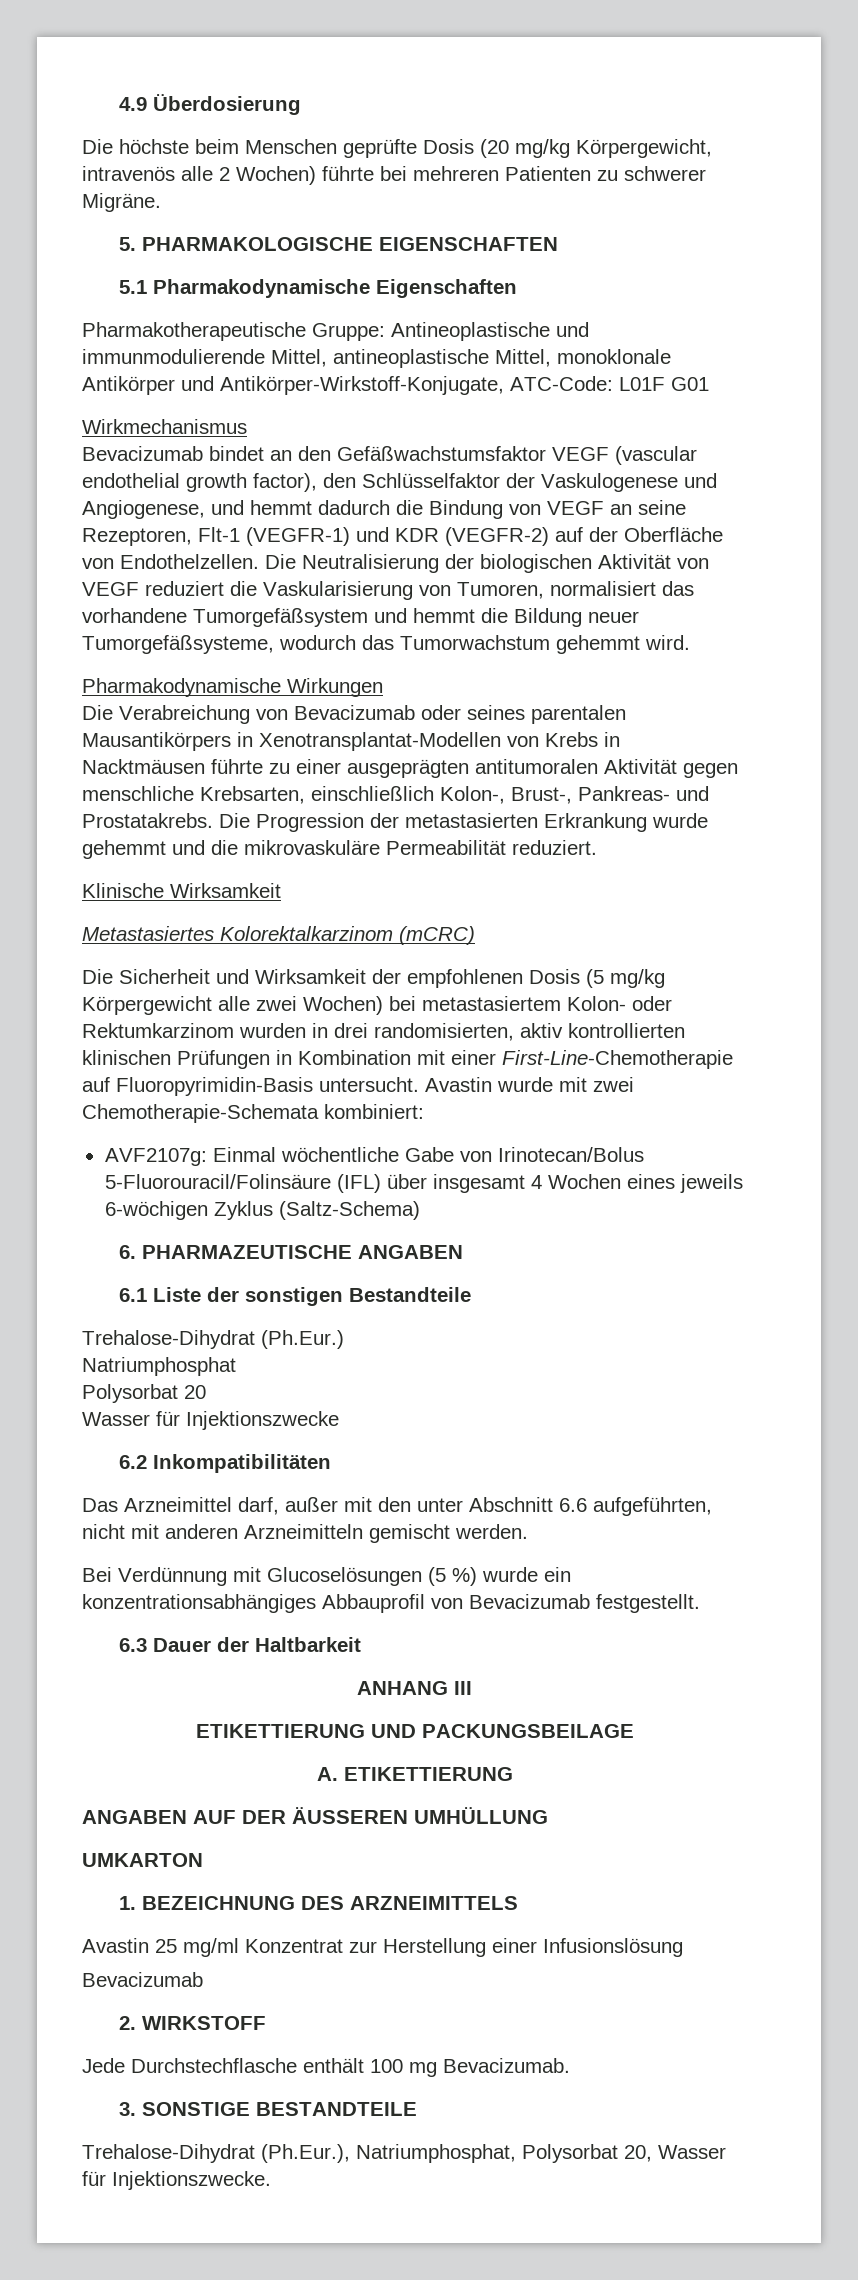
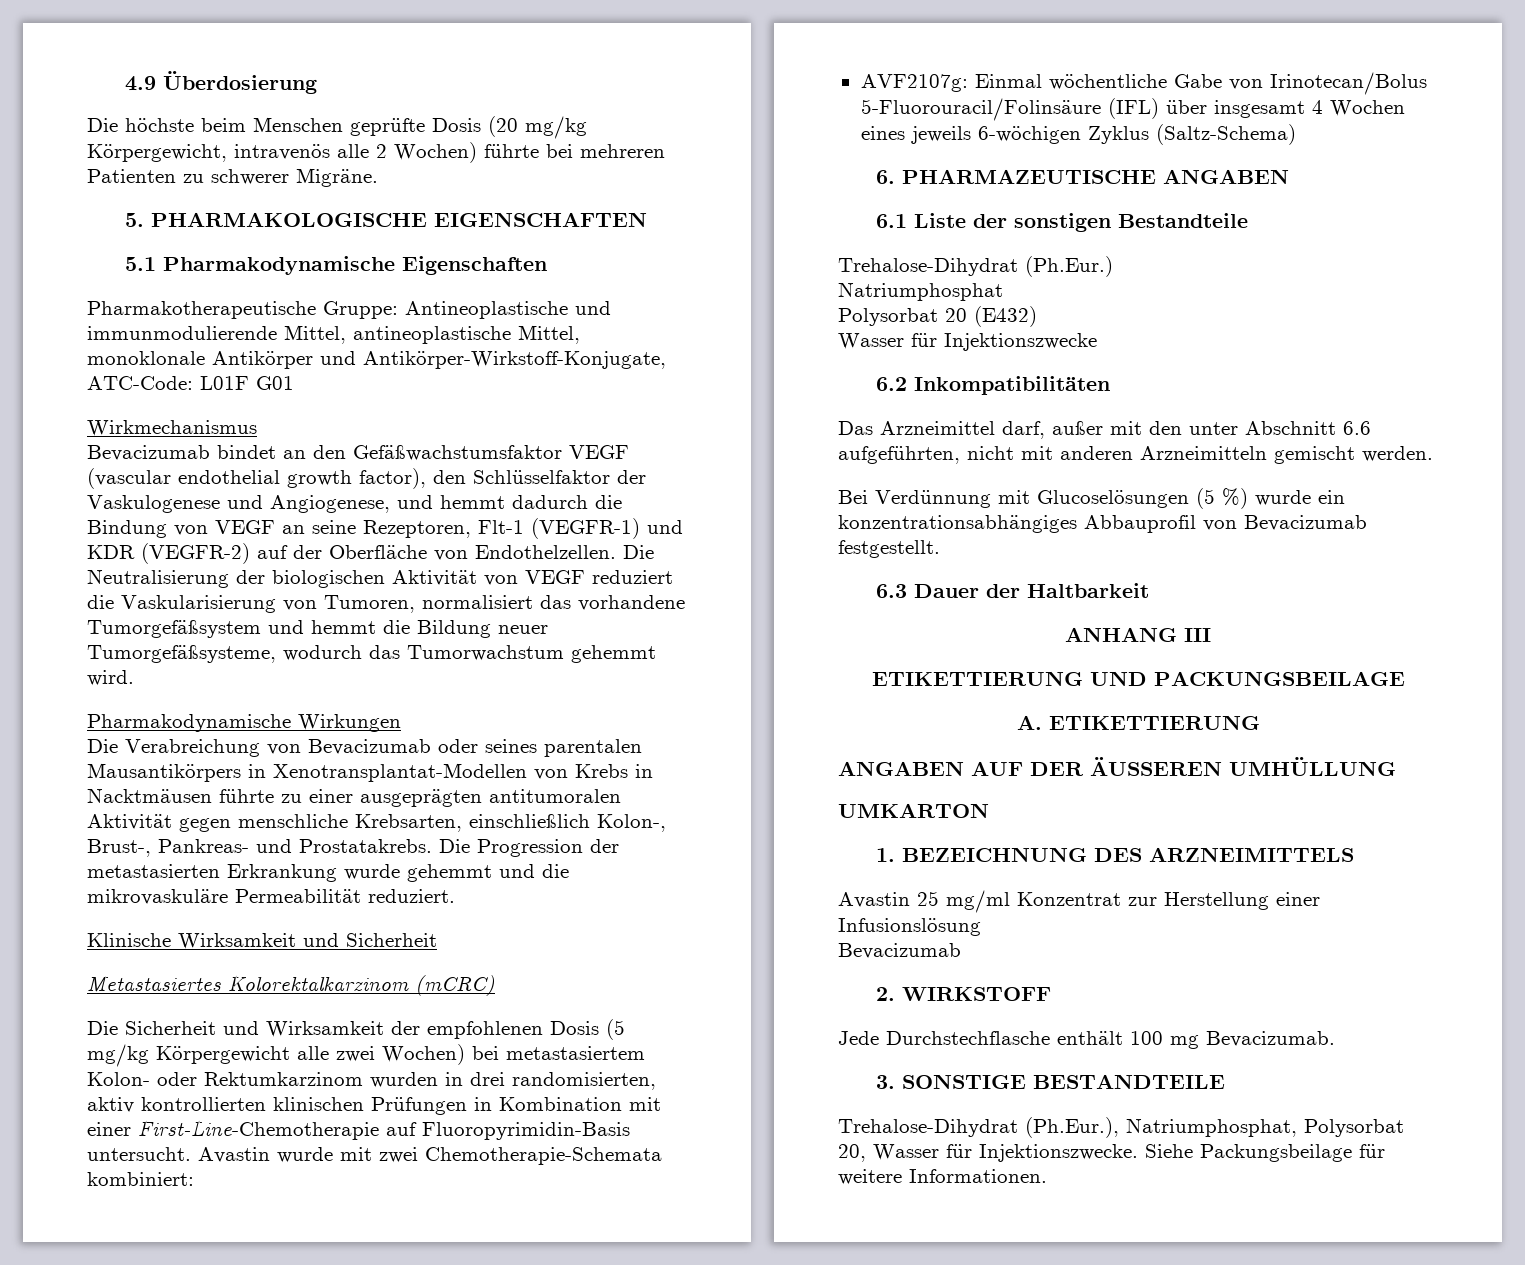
- Klinische Wirksamkeit
+ Klinische Wirksamkeit und Sicherheit
- Polysorbat 20
+ Polysorbat 20 (E432)
+ Siehe Packungsbeilage für weitere Informationen.

